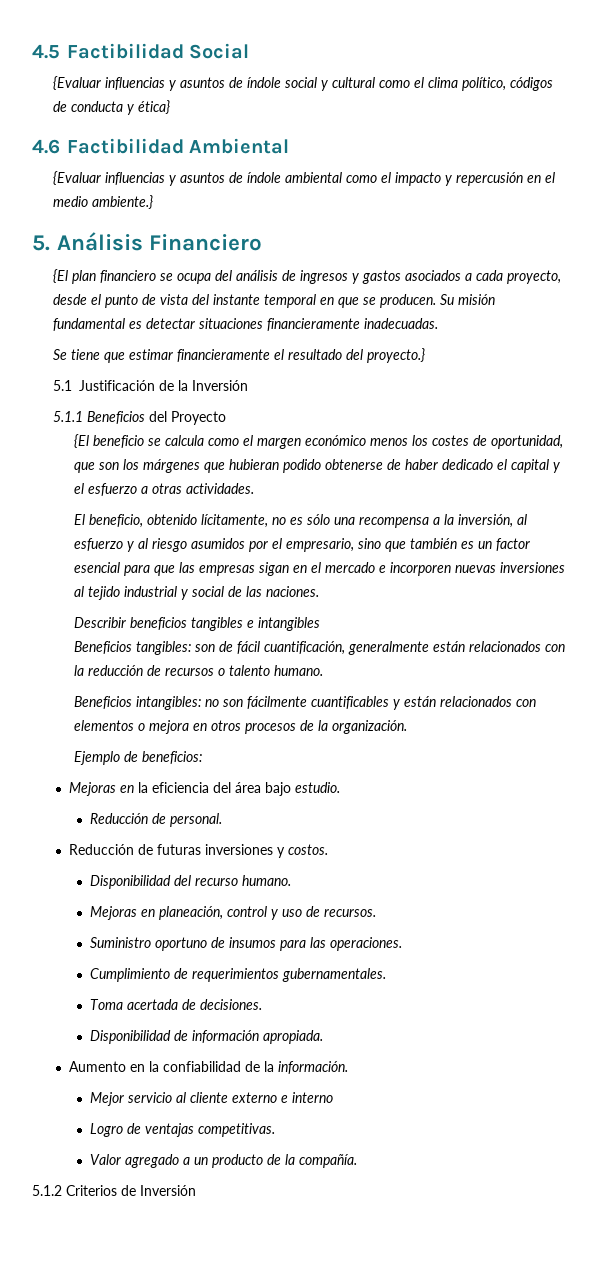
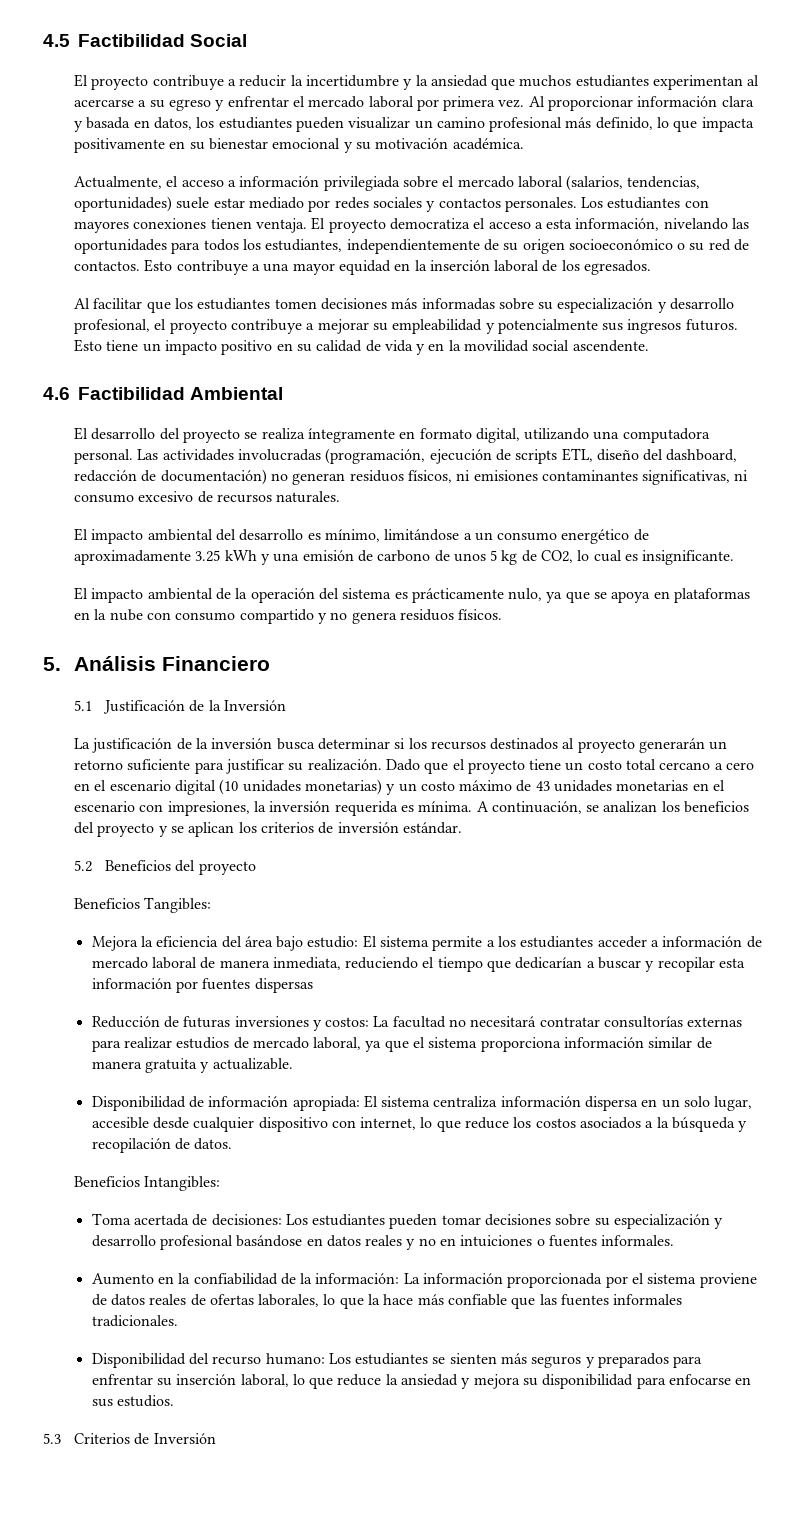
- {Evaluar influencias y asuntos de índole social y cultural como el clima político, códigos de conducta y ética}
+ El proyecto contribuye a reducir la incertidumbre y la ansiedad que muchos estudiantes experimentan al acercarse a su egreso y enfrentar el mercado laboral por primera vez. Al proporcionar información clara y basada en datos, los estudiantes pueden visualizar un camino profesional más definido, lo que impacta positivamente en su bienestar emocional y su motivación académica.
+ Actualmente, el acceso a información privilegiada sobre el mercado laboral (salarios, tendencias, oportunidades) suele estar mediado por redes sociales y contactos personales. Los estudiantes con mayores conexiones tienen ventaja. El proyecto democratiza el acceso a esta información, nivelando las oportunidades para todos los estudiantes, independientemente de su origen socioeconómico o su red de contactos. Esto contribuye a una mayor equidad en la inserción laboral de los egresados.
+ Al facilitar que los estudiantes tomen decisiones más informadas sobre su especialización y desarrollo profesional, el proyecto contribuye a mejorar su empleabilidad y potencialmente sus ingresos futuros. Esto tiene un impacto positivo en su calidad de vida y en la movilidad social ascendente.
  4.6 Factibilidad Ambiental
- {Evaluar influencias y asuntos de índole ambiental como el impacto y repercusión en el medio ambiente.}
+ El desarrollo del proyecto se realiza íntegramente en formato digital, utilizando una computadora personal. Las actividades involucradas (programación, ejecución de scripts ETL, diseño del dashboard, redacción de documentación) no generan residuos físicos, ni emisiones contaminantes significativas, ni consumo excesivo de recursos naturales.
+ El impacto ambiental del desarrollo es mínimo, limitándose a un consumo energético de aproximadamente 3.25 kWh y una emisión de carbono de unos 5 kg de CO2, lo cual es insignificante.
+ El impacto ambiental de la operación del sistema es prácticamente nulo, ya que se apoya en plataformas en la nube con consumo compartido y no genera residuos físicos.
  5. Análisis Financiero
- {El plan financiero se ocupa del análisis de ingresos y gastos asociados a cada proyecto, desde el punto de vista del instante temporal en que se producen. Su misión fundamental es detectar situaciones financieramente inadecuadas.
- Se tiene que estimar financieramente el resultado del proyecto.}
- 5.1.1 Beneficios del Proyecto
- {El beneficio se calcula como el margen económico menos los costes de oportunidad, que son los márgenes que hubieran podido obtenerse de haber dedicado el capital y el esfuerzo a otras actividades.
- El beneficio, obtenido lícitamente, no es sólo una recompensa a la inversión, al esfuerzo y al riesgo asumidos por el empresario, sino que también es un factor esencial para que las empresas sigan en el mercado e incorporen nuevas inversiones al tejido industrial y social de las naciones.
- Describir beneficios tangibles e intangibles
- Beneficios tangibles: son de fácil cuantificación, generalmente están relacionados con la reducción de recursos o talento humano.
- Beneficios intangibles: no son fácilmente cuantificables y están relacionados con elementos o mejora en otros procesos de la organización.
- Ejemplo de beneficios:
- Mejoras en la eficiencia del área bajo estudio.
- Reducción de personal.
+ La justificación de la inversión busca determinar si los recursos destinados al proyecto generarán un retorno suficiente para justificar su realización. Dado que el proyecto tiene un costo total cercano a cero en el escenario digital (10 unidades monetarias) y un costo máximo de 43 unidades monetarias en el escenario con impresiones, la inversión requerida es mínima. A continuación, se analizan los beneficios del proyecto y se aplican los criterios de inversión estándar.
+ 5.2 Beneficios del proyecto
+ Beneficios Tangibles:
+ Mejora la eficiencia del área bajo estudio: El sistema permite a los estudiantes acceder a información de mercado laboral de manera inmediata, reduciendo el tiempo que dedicarían a buscar y recopilar esta información por fuentes dispersas
- Reducción de futuras inversiones y costos.
- Disponibilidad del recurso humano.
- Mejoras en planeación, control y uso de recursos.
- Suministro oportuno de insumos para las operaciones.
- Cumplimiento de requerimientos gubernamentales.
- Toma acertada de decisiones.
- Disponibilidad de información apropiada.
+ Reducción de futuras inversiones y costos: La facultad no necesitará contratar consultorías externas para realizar estudios de mercado laboral, ya que el sistema proporciona información similar de manera gratuita y actualizable.
+ Disponibilidad de información apropiada: El sistema centraliza información dispersa en un solo lugar, accesible desde cualquier dispositivo con internet, lo que reduce los costos asociados a la búsqueda y recopilación de datos.
+ Beneficios Intangibles:
+ Toma acertada de decisiones: Los estudiantes pueden tomar decisiones sobre su especialización y desarrollo profesional basándose en datos reales y no en intuiciones o fuentes informales.
- Aumento en la confiabilidad de la información.
- Mejor servicio al cliente externo e interno
- Logro de ventajas competitivas.
- Valor agregado a un producto de la compañía.
- 5.1.2 Criterios de Inversión
+ Aumento en la confiabilidad de la información: La información proporcionada por el sistema proviene de datos reales de ofertas laborales, lo que la hace más confiable que las fuentes informales tradicionales.
+ Disponibilidad del recurso humano: Los estudiantes se sienten más seguros y preparados para enfrentar su inserción laboral, lo que reduce la ansiedad y mejora su disponibilidad para enfocarse en sus estudios.
+ 5.3 Criterios de Inversión

